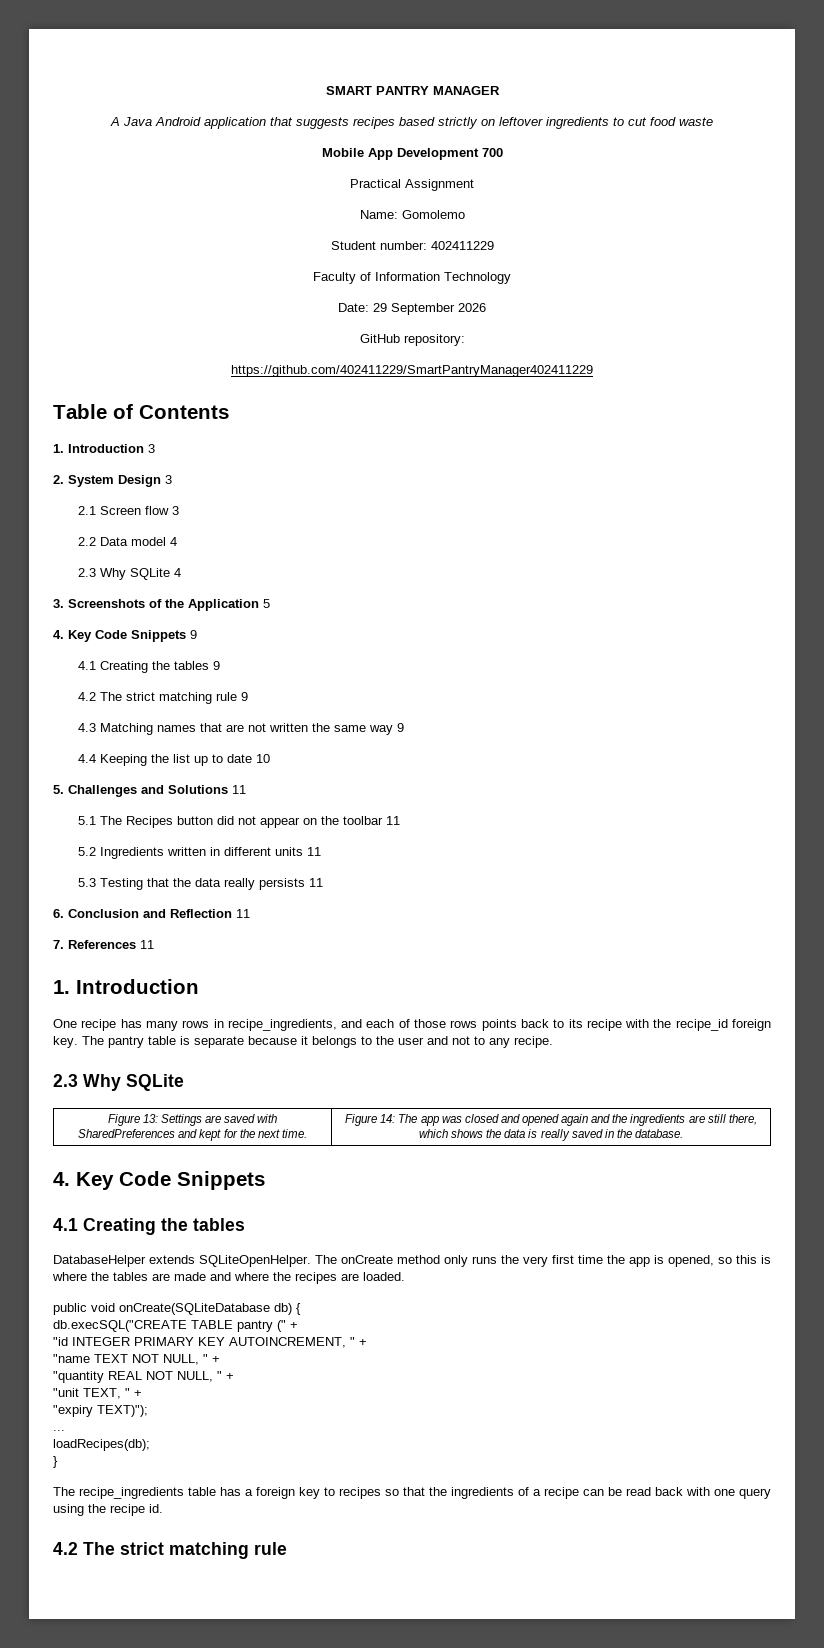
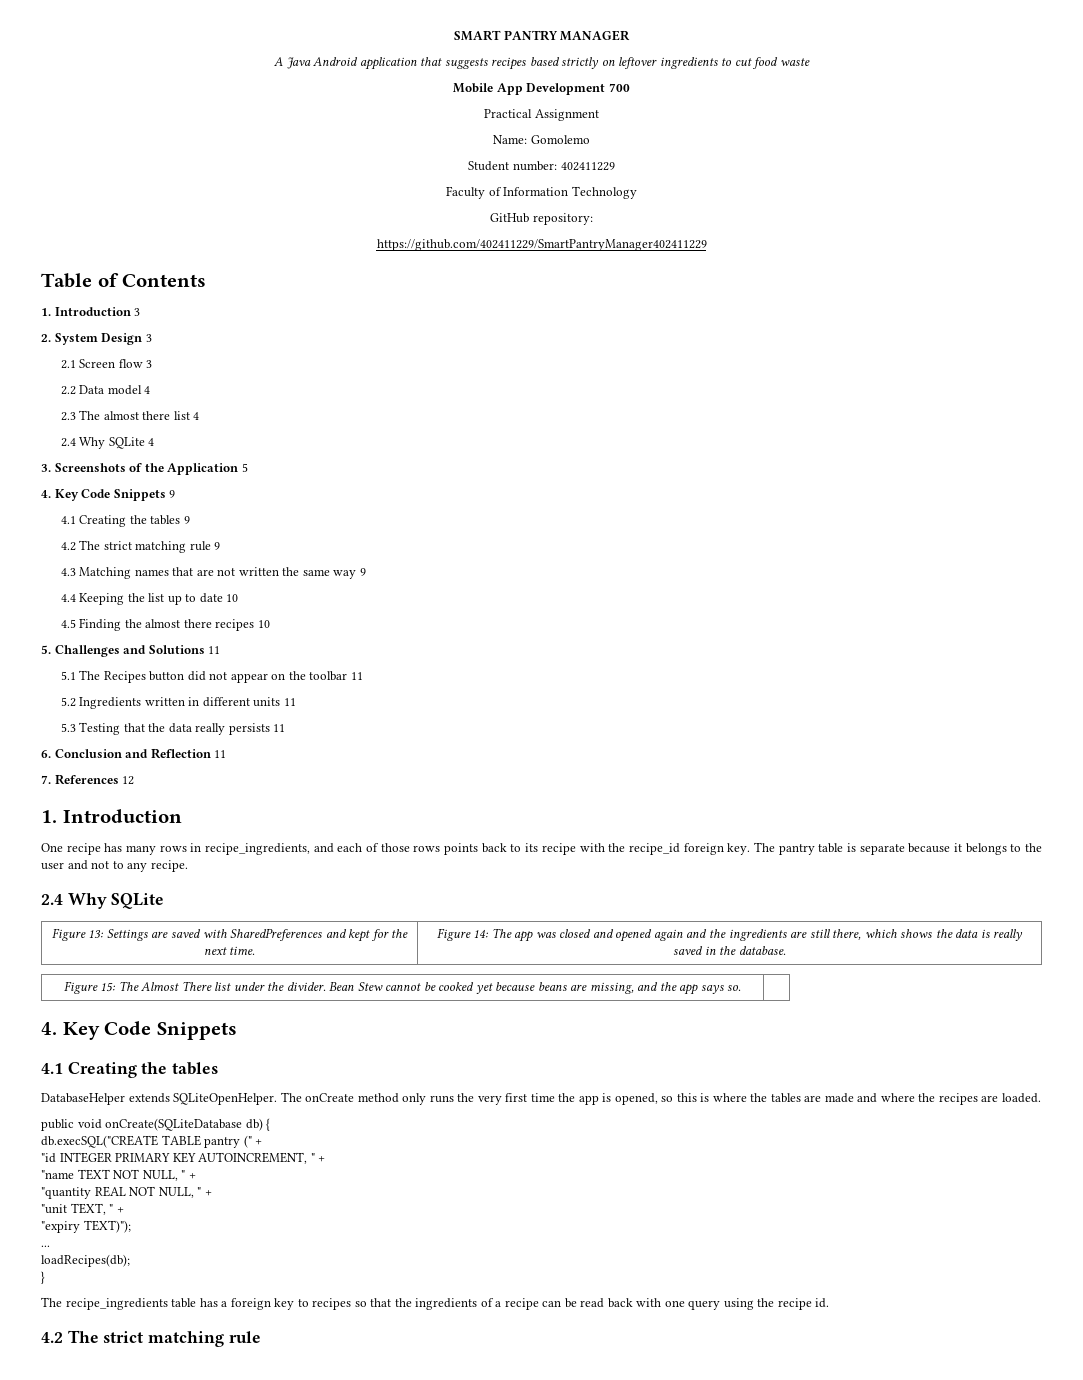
- Date: 29 September 2026
- 2.3 Why SQLite 4
+ 2.3 The almost there list 4
+ 2.4 Why SQLite 4
+ 4.5 Finding the almost there recipes 10
- 7. References 11
+ 7. References 12
  The pantry table is separate because it belongs to the user and not to any recipe.
- 2.3 Why SQLite
+ 2.4 Why SQLite
+ Figure 15: The Almost There list under the divider. Bean Stew cannot be cooked yet because beans are missing, and the app says so. |

